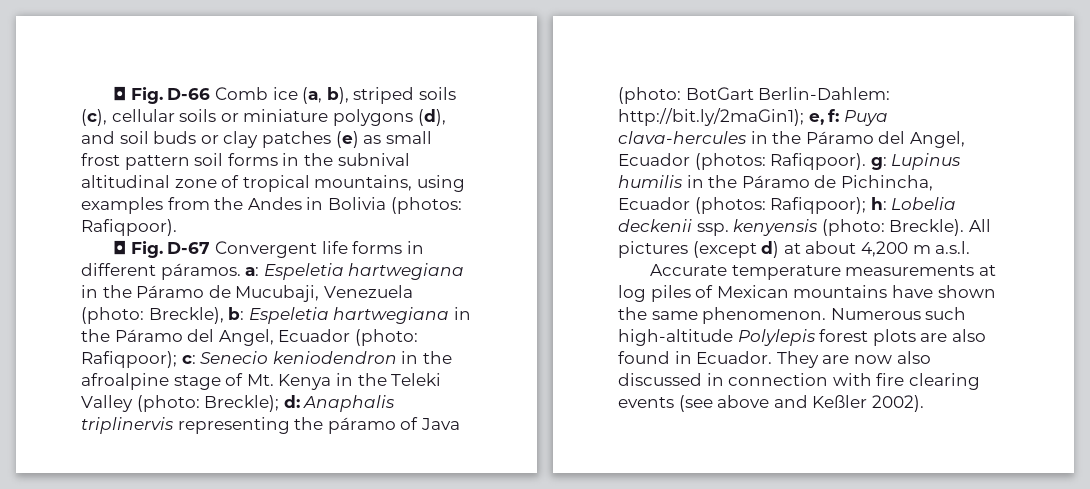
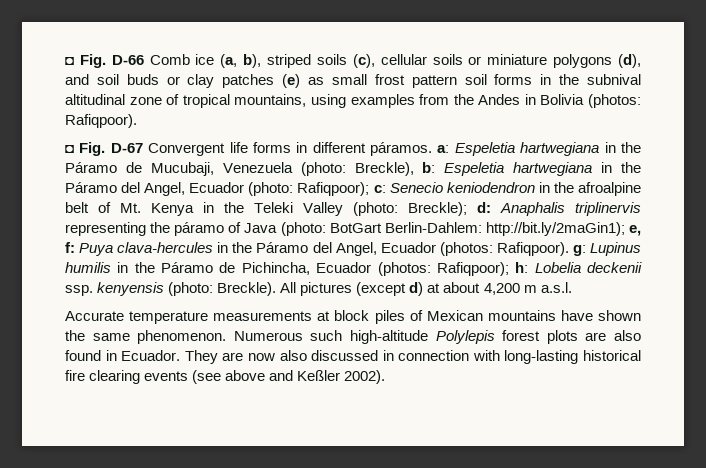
- Senecio keniodendron in the afroalpine stage of Mt. Kenya in the Teleki Valley (photo:
+ Senecio keniodendron in the afroalpine belt of Mt. Kenya in the Teleki Valley (photo:
- Accurate temperature measurements at log piles of Mexican mountains have shown the same phenomenon.
+ Accurate temperature measurements at block piles of Mexican mountains have shown the same phenomenon.
- They are now also discussed in connection with fire clearing events (see above and Keßler 2002).
+ They are now also discussed in connection with long-lasting historical fire clearing events (see above and Keßler 2002).

